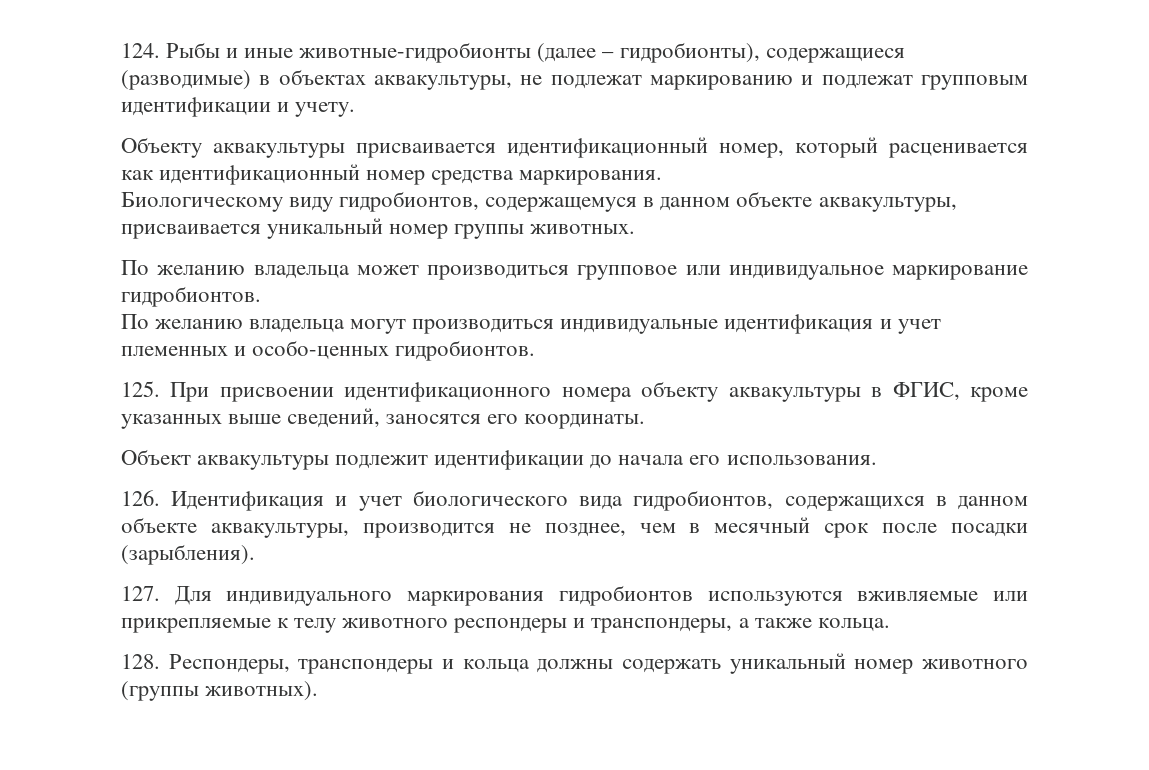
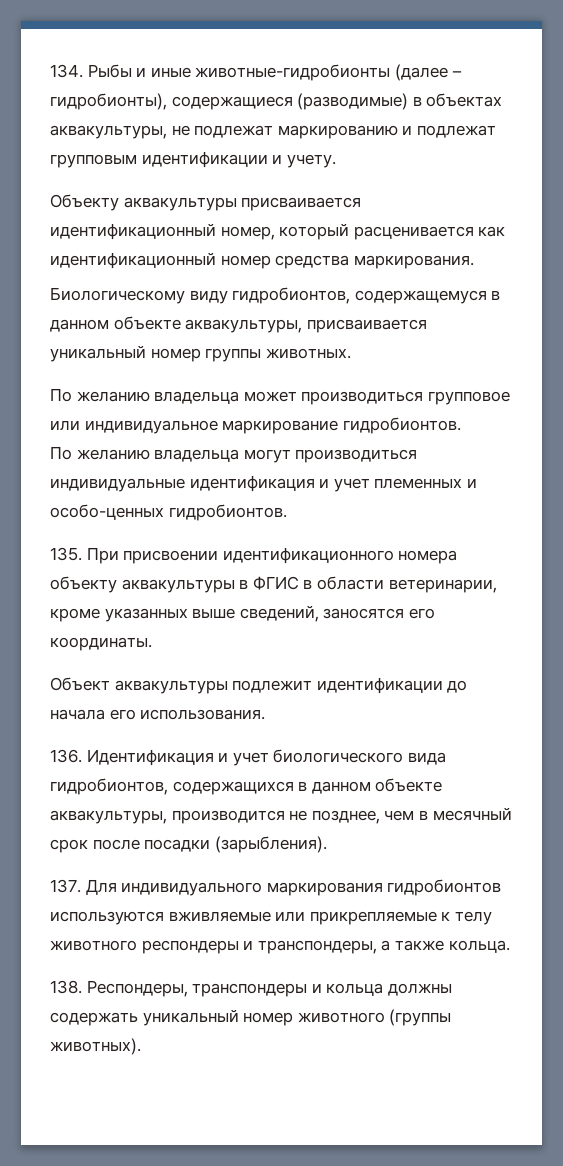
- 124. Рыбы и иные животные-гидробионты (далее – гидробионты), содержащиеся (разводимые) в объектах аквакультуры, не подлежат маркированию и подлежат групповым идентификации и учету.
+ 134. Рыбы и иные животные-гидробионты (далее – гидробионты), содержащиеся (разводимые) в объектах аквакультуры, не подлежат маркированию и подлежат групповым идентификации и учету.
- 125. При присвоении идентификационного номера объекту аквакультуры в ФГИС, кроме указанных выше сведений, заносятся его координаты.
+ 135. При присвоении идентификационного номера объекту аквакультуры в ФГИС в области ветеринарии, кроме указанных выше сведений, заносятся его координаты.
- 126. Идентификация и учет биологического вида гидробионтов, содержащихся в данном объекте аквакультуры, производится не позднее, чем в месячный срок после посадки (зарыбления).
+ 136. Идентификация и учет биологического вида гидробионтов, содержащихся в данном объекте аквакультуры, производится не позднее, чем в месячный срок после посадки (зарыбления).
- 127. Для индивидуального маркирования гидробионтов используются вживляемые или прикрепляемые к телу животного респондеры и транспондеры, а также кольца.
+ 137. Для индивидуального маркирования гидробионтов используются вживляемые или прикрепляемые к телу животного респондеры и транспондеры, а также кольца.
- 128. Респондеры, транспондеры и кольца должны содержать уникальный номер животного (группы животных).
+ 138. Респондеры, транспондеры и кольца должны содержать уникальный номер животного (группы животных).

